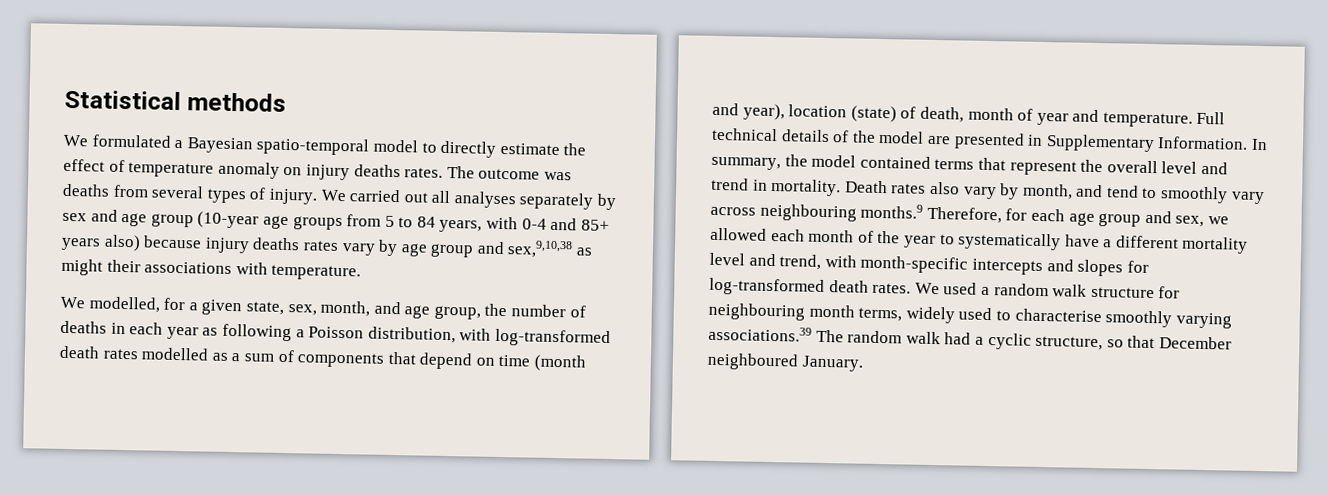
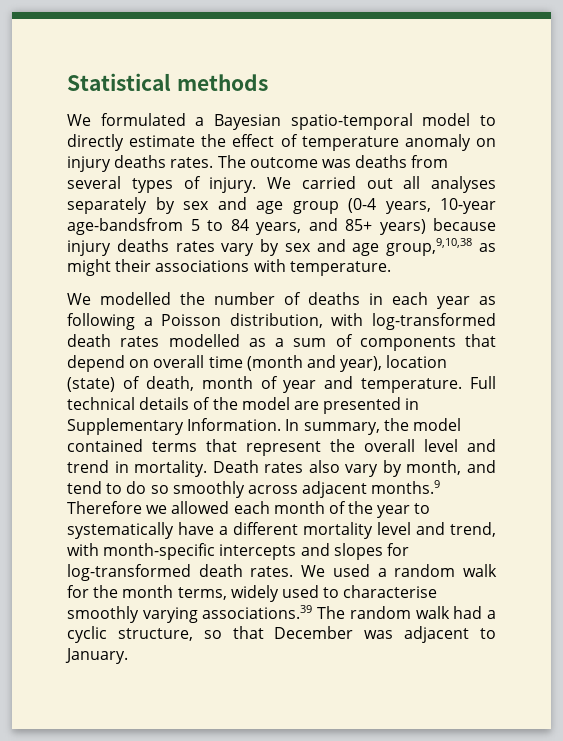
- We carried out all analyses separately by sex and age group (10-year age groups from 5 to 84 years, with 0-4 and 85+ years also) because injury deaths rates vary by age group and sex,9,10,38 as might their associations with temperature.
+ We carried out all analyses separately by sex and age group (0-4 years, 10-year age-bandsfrom 5 to 84 years, and 85+ years) because injury deaths rates vary by sex and age group,9,10,38 as might their associations with temperature.
- We modelled, for a given state, sex, month, and age group, the number of deaths in each year as following a Poisson distribution, with log-transformed death rates modelled as a sum of components that depend on time (month and year), location (state) of death, month of year and temperature.
+ We modelled the number of deaths in each year as following a Poisson distribution, with log-transformed death rates modelled as a sum of components that depend on overall time (month and year), location (state) of death, month of year and temperature.
- Death rates also vary by month, and tend to smoothly vary across neighbouring months.9 Therefore, for each age group and sex, we allowed each month of the year to systematically have a different mortality level and trend, with month-specific intercepts and slopes for log-transformed death rates.
+ Death rates also vary by month, and tend to do so smoothly across adjacent months.9 Therefore we allowed each month of the year to systematically have a different mortality level and trend, with month-specific intercepts and slopes for log-transformed death rates.
- We used a random walk structure for neighbouring month terms, widely used to characterise smoothly varying associations.39 The random walk had a cyclic structure, so that December neighboured January.
+ We used a random walk for the month terms, widely used to characterise smoothly varying associations.39 The random walk had a cyclic structure, so that December was adjacent to January.

